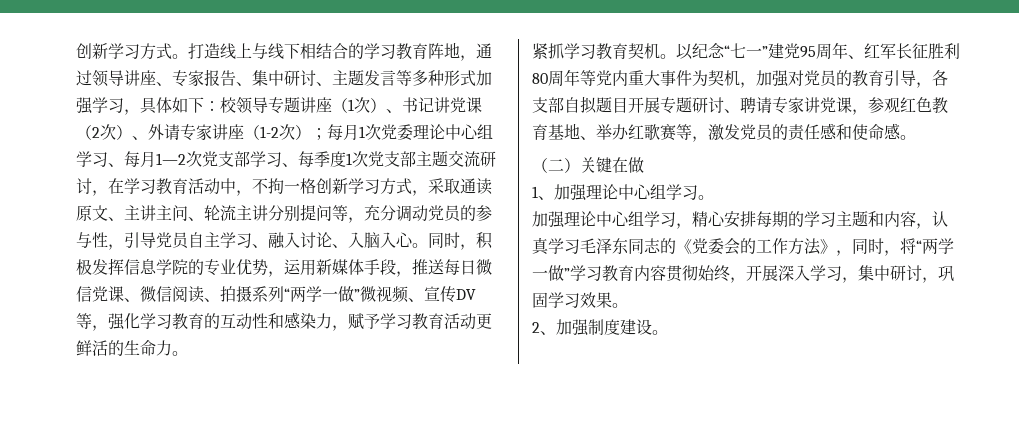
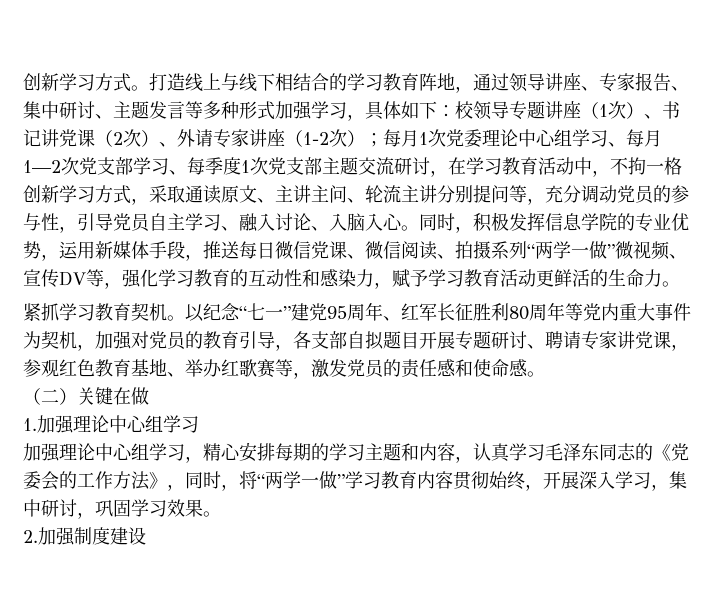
- 1、加强理论中心组学习。
+ 1.加强理论中心组学习
- 2、加强制度建设。
+ 2.加强制度建设

